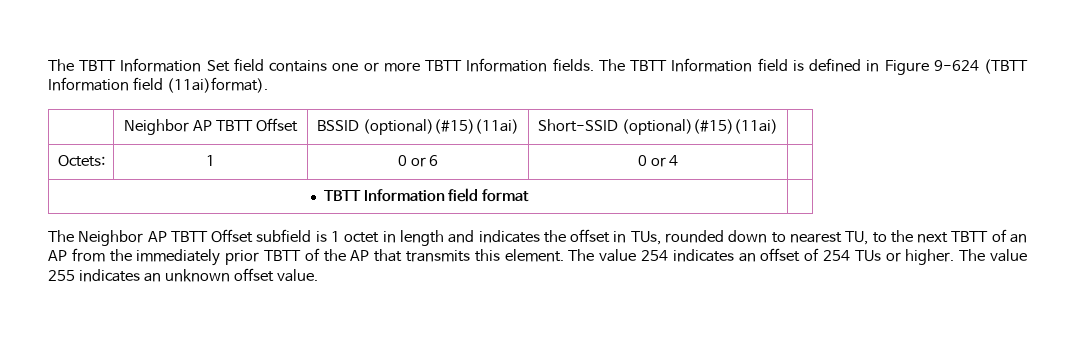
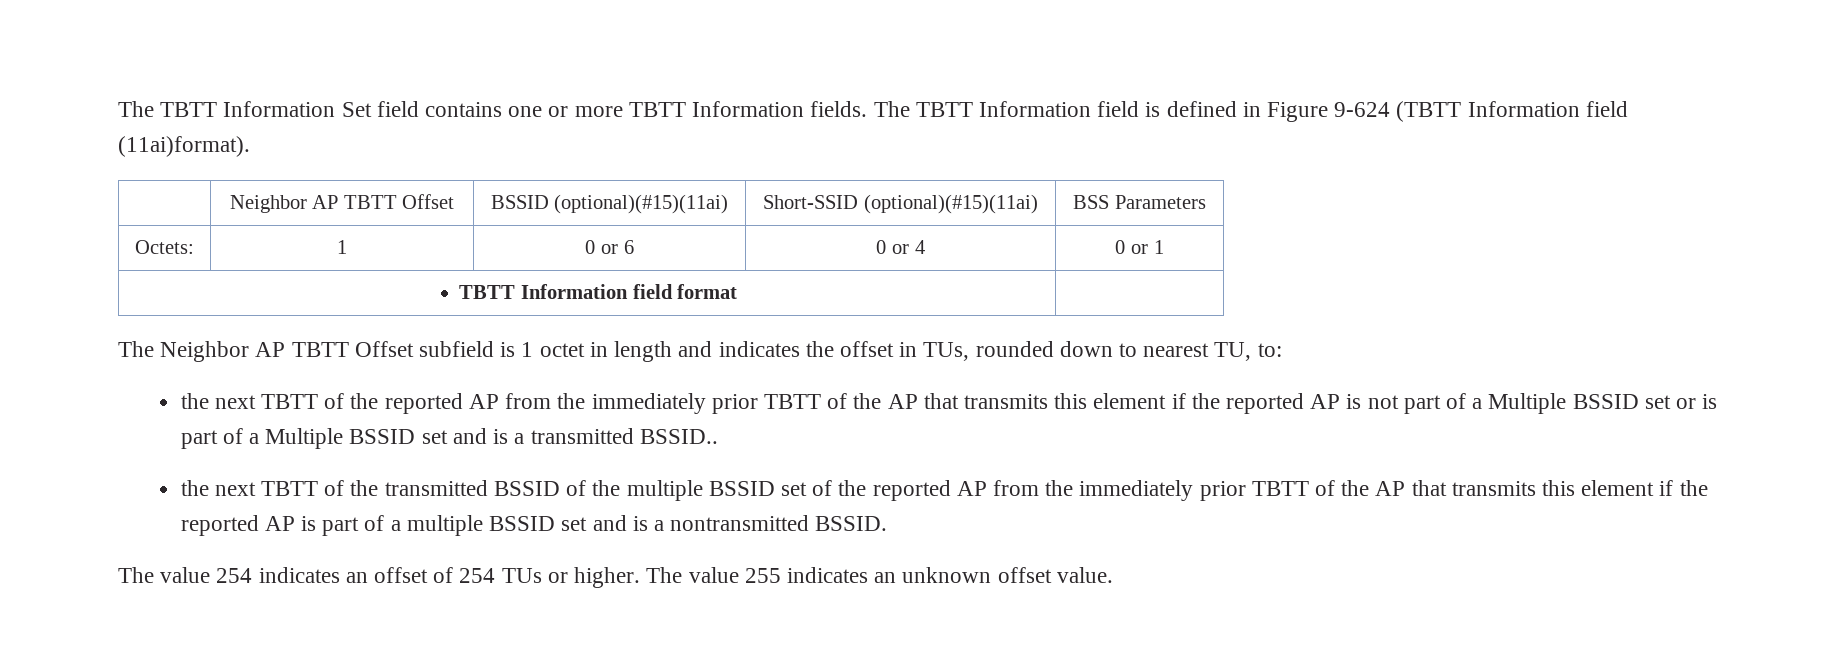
- | Neighbor AP TBTT Offset | BSSID (optional)(#15)(11ai) | Short-SSID (optional)(#15)(11ai) |
+ | Neighbor AP TBTT Offset | BSSID (optional)(#15)(11ai) | Short-SSID (optional)(#15)(11ai) | BSS Parameters
- Octets: | 1 | 0 or 6 | 0 or 4 |
+ Octets: | 1 | 0 or 6 | 0 or 4 | 0 or 1
- The Neighbor AP TBTT Offset subfield is 1 octet in length and indicates the offset in TUs, rounded down to nearest TU, to the next TBTT of an AP from the immediately prior TBTT of the AP that transmits this element. The value 254 indicates an offset of 254 TUs or higher.
+ The Neighbor AP TBTT Offset subfield is 1 octet in length and indicates the offset in TUs, rounded down to nearest TU, to:
+ the next TBTT of the reported AP from the immediately prior TBTT of the AP that transmits this element if the reported AP is not part of a Multiple BSSID set or is part of a Multiple BSSID set and is a transmitted BSSID..
+ the next TBTT of the transmitted BSSID of the multiple BSSID set of the reported AP from the immediately prior TBTT of the AP that transmits this element if the reported AP is part of a multiple BSSID set and is a nontransmitted BSSID.
+ The value 254 indicates an offset of 254 TUs or higher.

